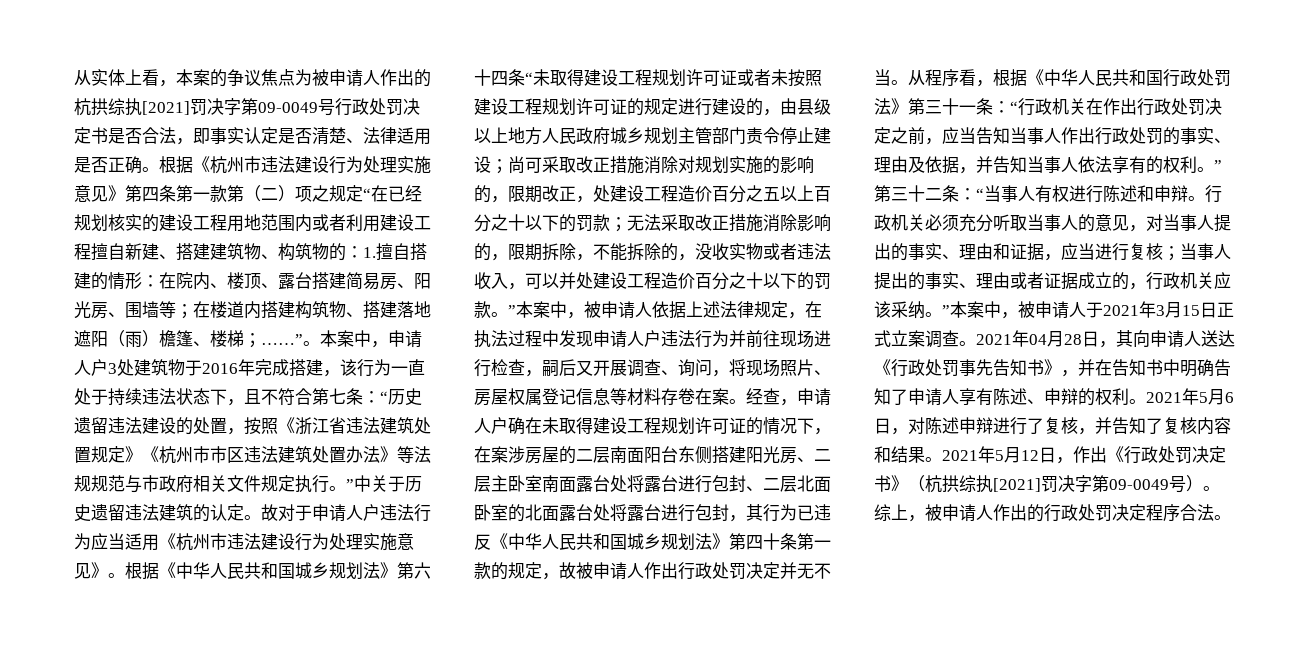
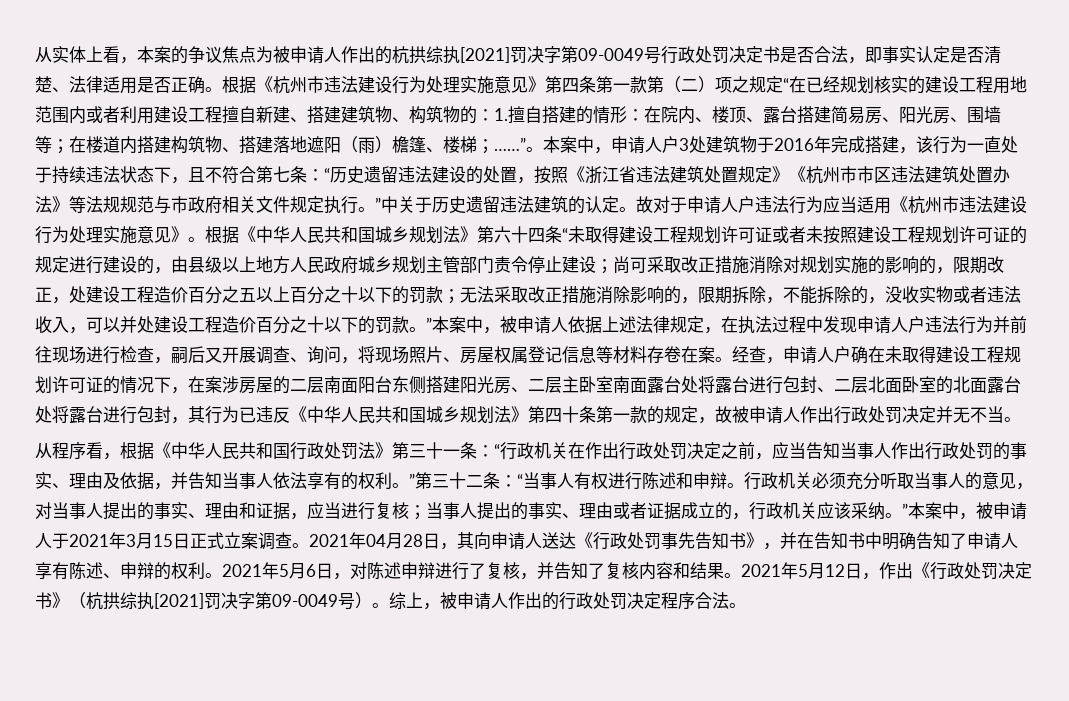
- 经查，申请人户确在未取得建设工程规划许可证的情况下，在案涉房屋的二层南面阳台东侧搭建阳光房、二层主卧室南面露台处将露台进行包封、二层北面卧室的北面露台处将露台进行包封，其行为已违反《中华人民共和国城乡规划法》第四十条第一款的规定，故被申请人作出行政处罚决定并无不当。从程序看，根据《中华人民共和国行政处罚法》第三十一条：
+ 经查，申请人户确在未取得建设工程规划许可证的情况下，在案涉房屋的二层南面阳台东侧搭建阳光房、二层主卧室南面露台处将露台进行包封、二层北面卧室的北面露台处将露台进行包封，其行为已违反《中华人民共和国城乡规划法》第四十条第一款的规定，故被申请人作出行政处罚决定并无不当。
+ 从程序看，根据《中华人民共和国行政处罚法》第三十一条：

